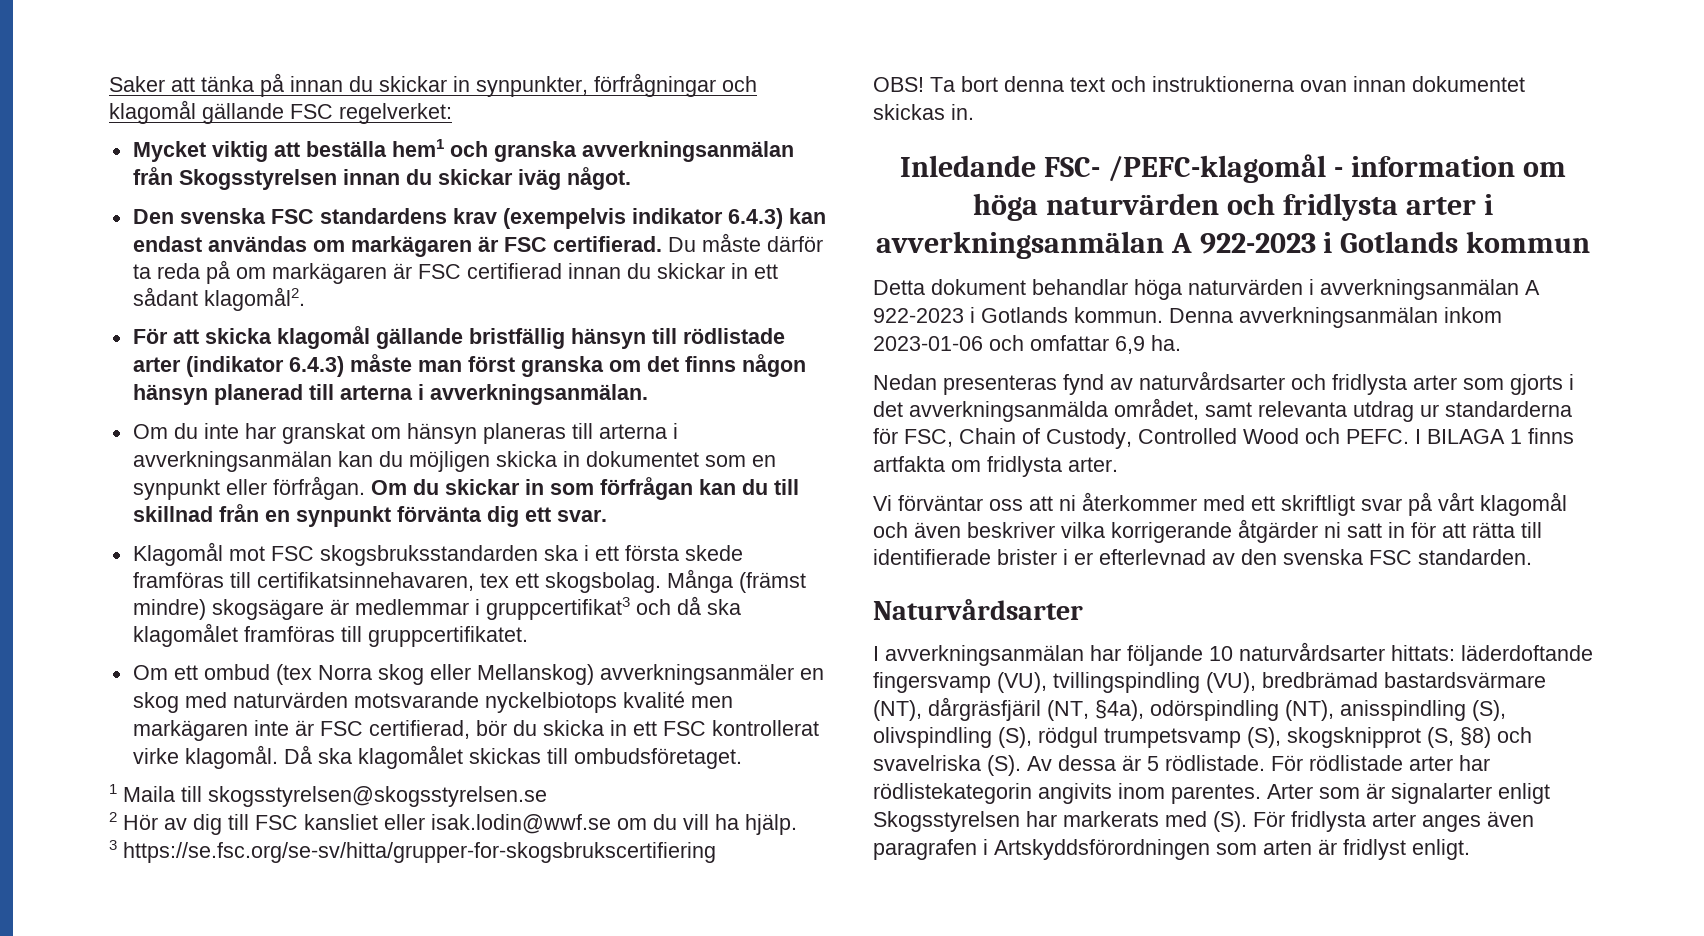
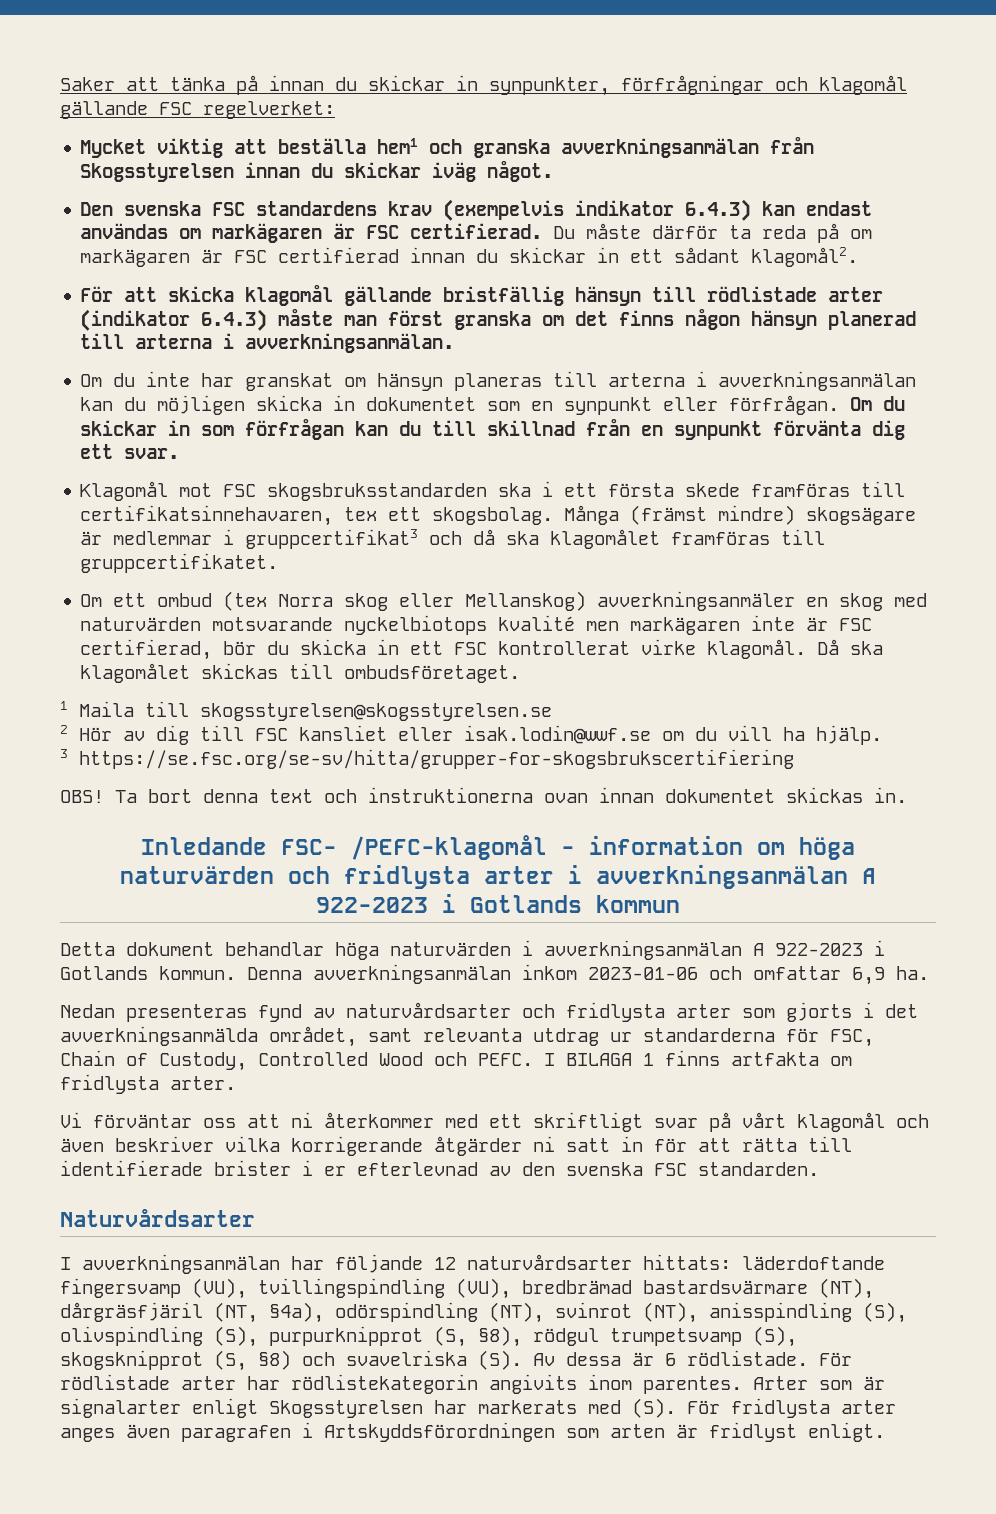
- I avverkningsanmälan har följande 10 naturvårdsarter hittats: läderdoftande fingersvamp (VU), tvillingspindling (VU), bredbrämad bastardsvärmare (NT), dårgräsfjäril (NT, §4a), odörspindling (NT), anisspindling (S), olivspindling (S), rödgul trumpetsvamp (S), skogsknipprot (S, §8) och svavelriska (S). Av dessa är 5 rödlistade.
+ I avverkningsanmälan har följande 12 naturvårdsarter hittats: läderdoftande fingersvamp (VU), tvillingspindling (VU), bredbrämad bastardsvärmare (NT), dårgräsfjäril (NT, §4a), odörspindling (NT), svinrot (NT), anisspindling (S), olivspindling (S), purpurknipprot (S, §8), rödgul trumpetsvamp (S), skogsknipprot (S, §8) och svavelriska (S). Av dessa är 6 rödlistade.

